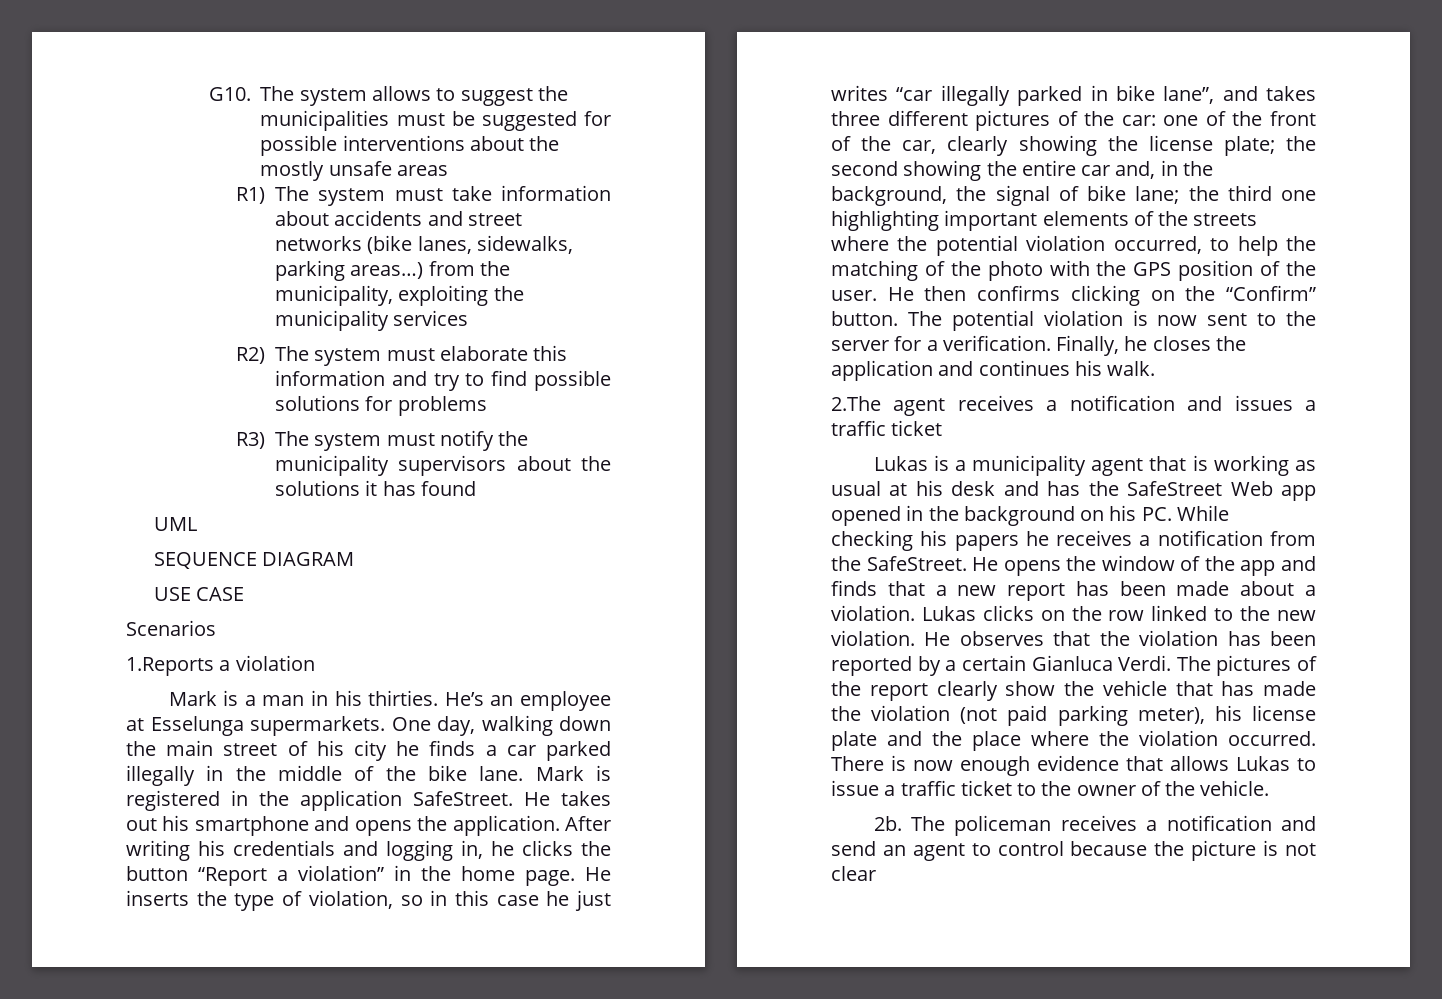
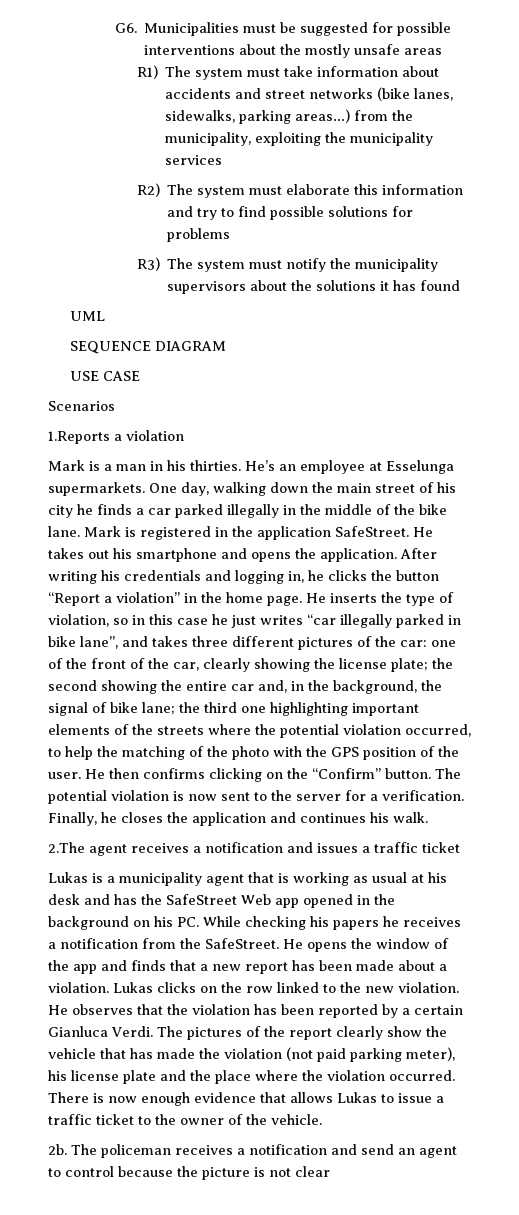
- G10. The system allows to suggest the municipalities must be suggested for possible interventions about the mostly unsafe areas
+ G6. Municipalities must be suggested for possible interventions about the mostly unsafe areas

